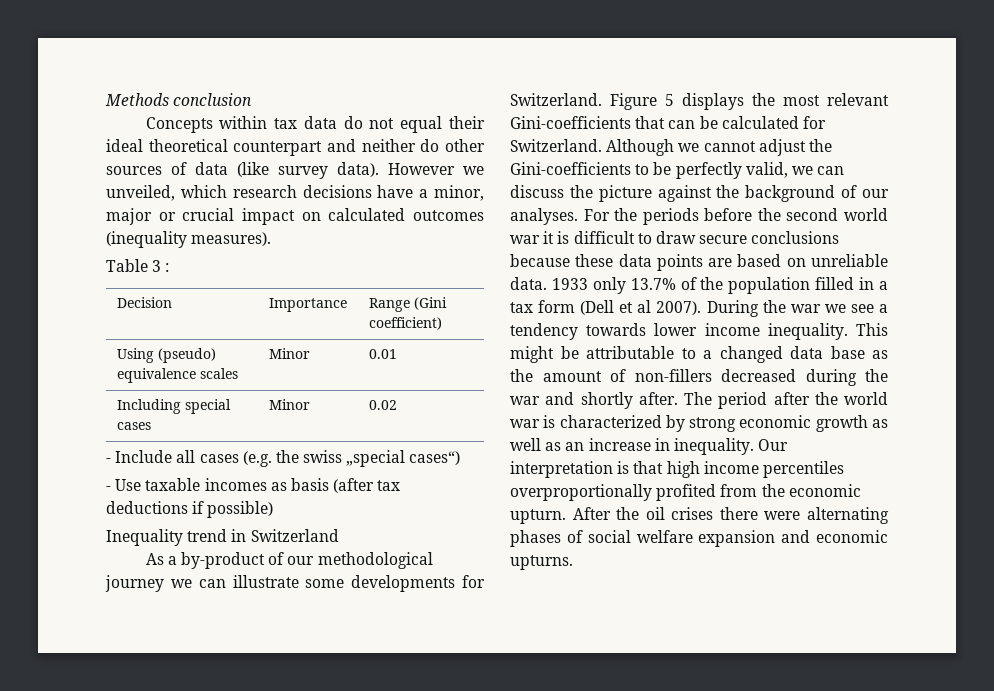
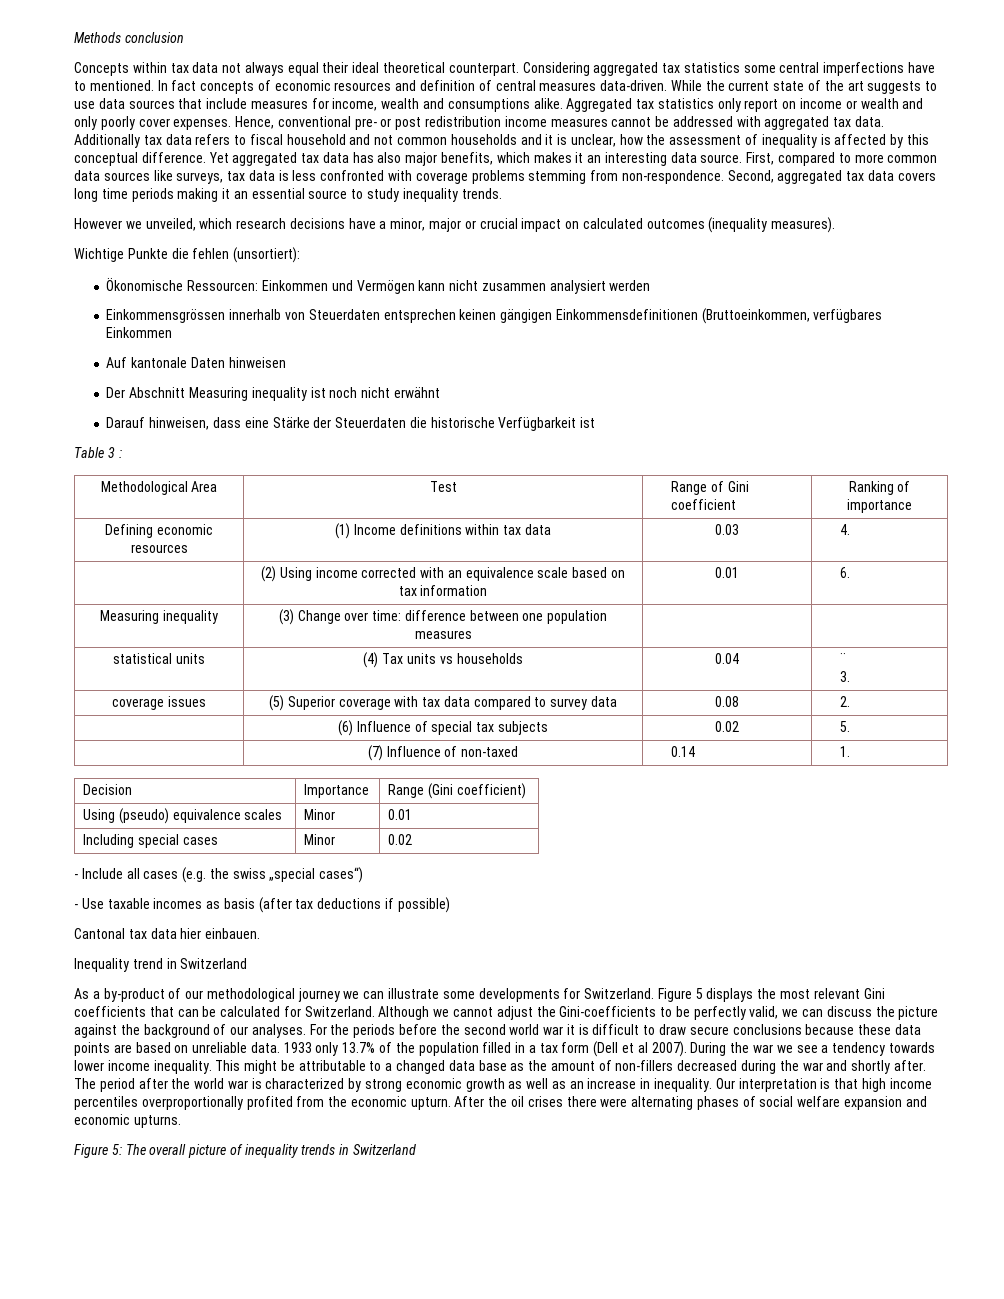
- Concepts within tax data do not equal their ideal theoretical counterpart and neither do other sources of data (like survey data). However we unveiled, which research decisions have a minor, major or crucial impact on calculated outcomes (inequality measures).
+ Concepts within tax data not always equal their ideal theoretical counterpart. Considering aggregated tax statistics some central imperfections have to mentioned. In fact concepts of economic resources and definition of central measures data-driven. While the current state of the art suggests to use data sources that include measures for income, wealth and consumptions alike. Aggregated tax statistics only report on income or wealth and only poorly cover expenses. Hence, conventional pre- or post redistribution income measures cannot be addressed with aggregated tax data. Additionally tax data refers to fiscal household and not common households and it is unclear, how the assessment of inequality is affected by this conceptual difference. Yet aggregated tax data has also major benefits, which makes it an interesting data source. First, compared to more common data sources like surveys, tax data is less confronted with coverage problems stemming from non-respondence. Second, aggregated tax data covers long time periods making it an essential source to study inequality trends.
+ However we unveiled, which research decisions have a minor, major or crucial impact on calculated outcomes (inequality measures).
+ Wichtige Punkte die fehlen (unsortiert):
+ Ökonomische Ressourcen: Einkommen und Vermögen kann nicht zusammen analysiert werden
+ Einkommensgrössen innerhalb von Steuerdaten entsprechen keinen gängigen Einkommensdefinitionen (Bruttoeinkommen, verfügbares Einkommen
+ Auf kantonale Daten hinweisen
+ Der Abschnitt Measuring inequality ist noch nicht erwähnt
+ Darauf hinweisen, dass eine Stärke der Steuerdaten die historische Verfügbarkeit ist
  Table 3 :
+ Methodological Area | Test | Range of Gini coefficient | Ranking of importance
+ Defining economic resources | (1) Income definitions within tax data | 0.03 | 4.
+ | (2) Using income corrected with an equivalence scale based on tax information | 0.01 | 6.
+ Measuring inequality | (3) Change over time: difference between one population measures | |
+ statistical units | (4) Tax units vs households | 0.04 | ¨
+ 3.
+ coverage issues | (5) Superior coverage with tax data compared to survey data | 0.08 | 2.
+ | (6) Influence of special tax subjects | 0.02 | 5.
+ | (7) Influence of non-taxed | 0.14 | 1.
+ Cantonal tax data hier einbauen.
- Figure 5 displays the most relevant Gini-coefficients that can be calculated for Switzerland.
+ Figure 5 displays the most relevant Gini coefficients that can be calculated for Switzerland.
+ Figure 5: The overall picture of inequality trends in Switzerland

